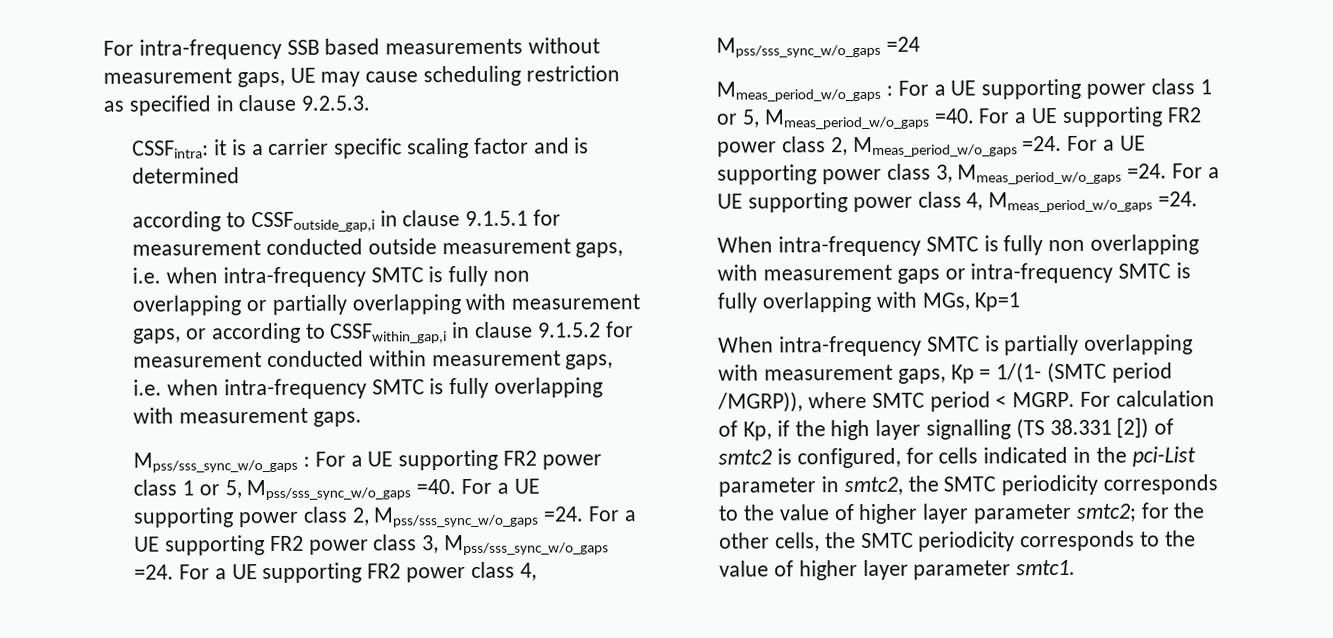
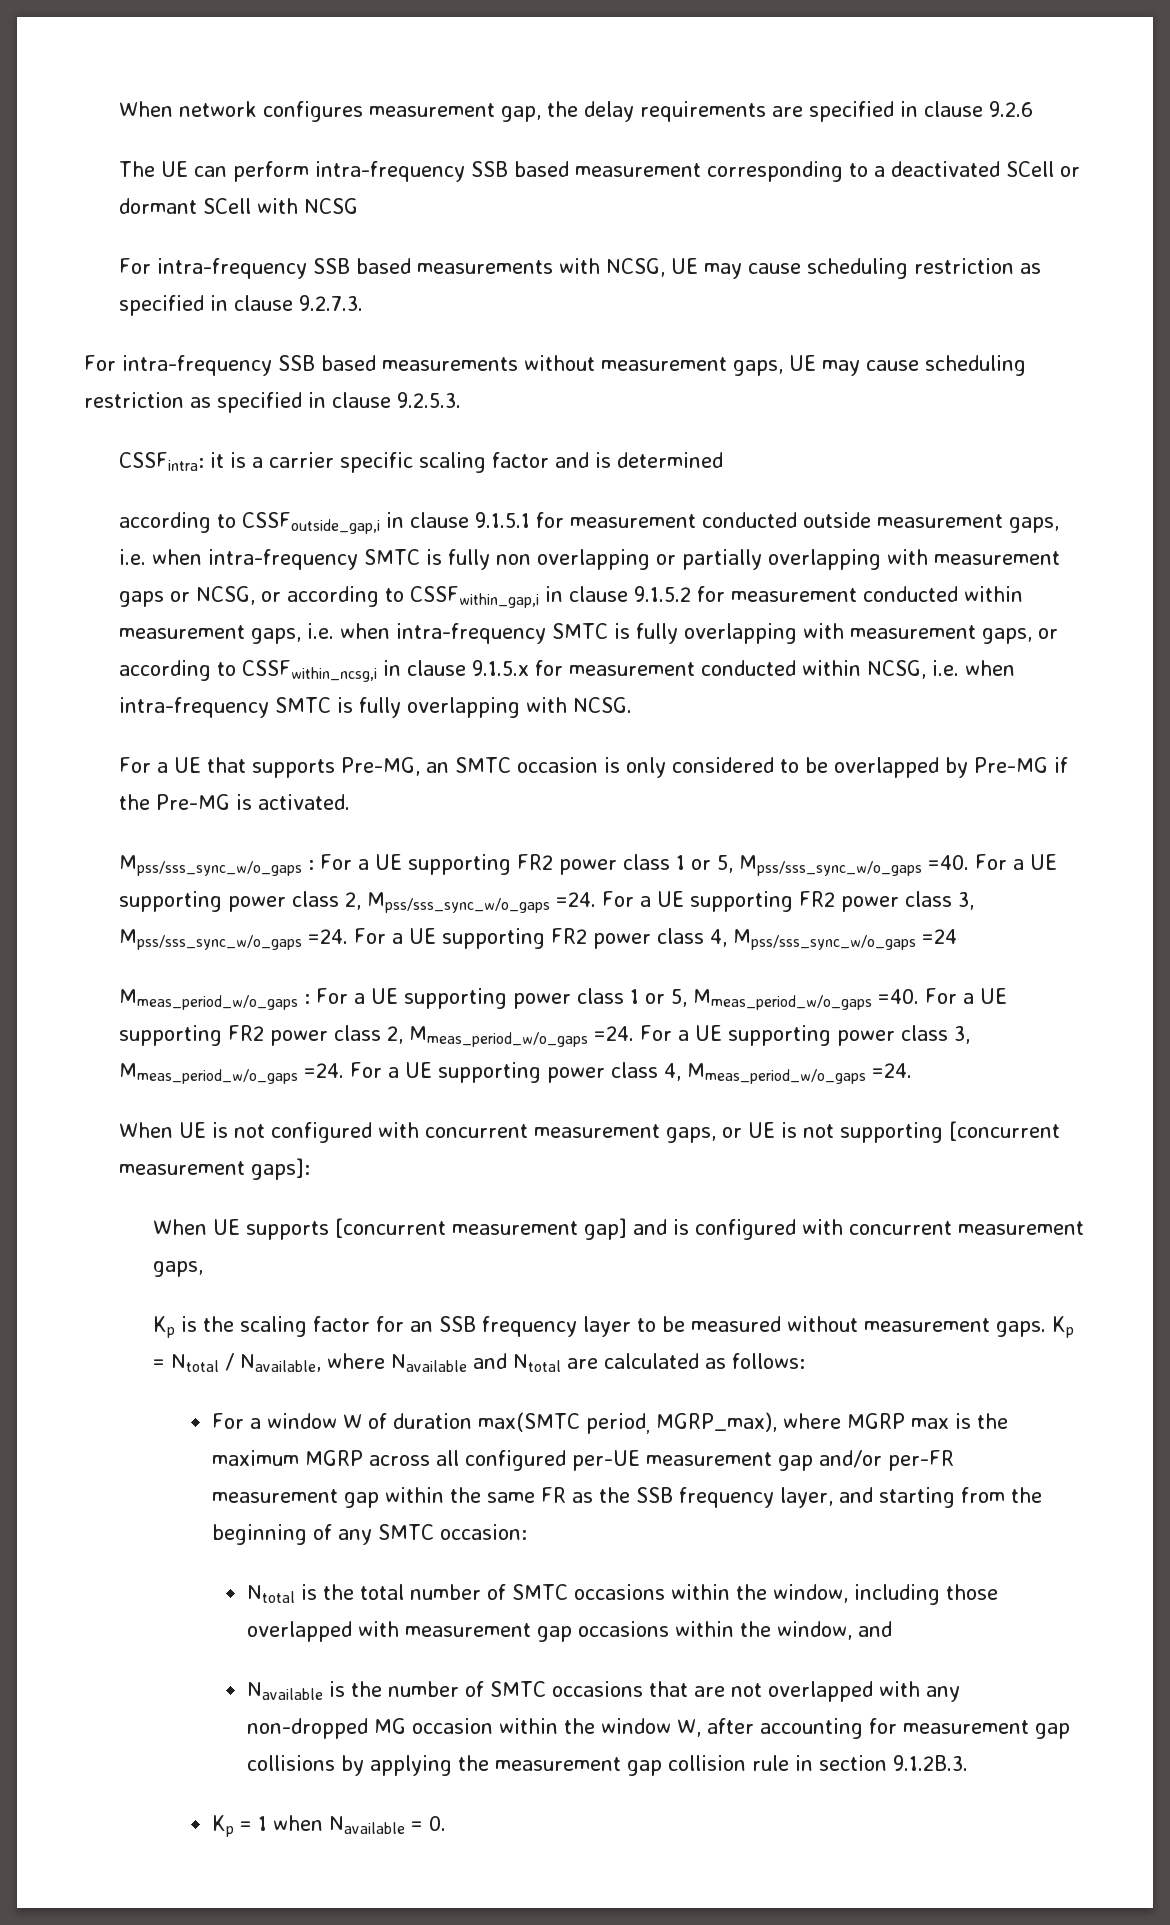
+ When network configures measurement gap, the delay requirements are specified in clause 9.2.6
+ The UE can perform intra-frequency SSB based measurement corresponding to a deactivated SCell or dormant SCell with NCSG
+ For intra-frequency SSB based measurements with NCSG, UE may cause scheduling restriction as specified in clause 9.2.7.3.
- according to CSSFoutside_gap,i in clause 9.1.5.1 for measurement conducted outside measurement gaps, i.e. when intra-frequency SMTC is fully non overlapping or partially overlapping with measurement gaps, or according to CSSFwithin_gap,i in clause 9.1.5.2 for measurement conducted within measurement gaps, i.e. when intra-frequency SMTC is fully overlapping with measurement gaps.
+ according to CSSFoutside_gap,i in clause 9.1.5.1 for measurement conducted outside measurement gaps, i.e. when intra-frequency SMTC is fully non overlapping or partially overlapping with measurement gaps or NCSG, or according to CSSFwithin_gap,i in clause 9.1.5.2 for measurement conducted within measurement gaps, i.e. when intra-frequency SMTC is fully overlapping with measurement gaps, or according to CSSFwithin_ncsg,i in clause 9.1.5.x for measurement conducted within NCSG, i.e. when intra-frequency SMTC is fully overlapping with NCSG.
+ For a UE that supports Pre-MG, an SMTC occasion is only considered to be overlapped by Pre-MG if the Pre-MG is activated.
- When intra-frequency SMTC is fully non overlapping with measurement gaps or intra-frequency SMTC is fully overlapping with MGs, Kp=1
- When intra-frequency SMTC is partially overlapping with measurement gaps, Kp = 1/(1- (SMTC period /MGRP)), where SMTC period < MGRP. For calculation of Kp, if the high layer signalling (TS 38.331 [2]) of smtc2 is configured, for cells indicated in the pci-List parameter in smtc2, the SMTC periodicity corresponds to the value of higher layer parameter smtc2; for the other cells, the SMTC periodicity corresponds to the value of higher layer parameter smtc1.
+ When UE is not configured with concurrent measurement gaps, or UE is not supporting [concurrent measurement gaps]:
+ When UE supports [concurrent measurement gap] and is configured with concurrent measurement gaps,
+ Kp is the scaling factor for an SSB frequency layer to be measured without measurement gaps. Kp = Ntotal / Navailable, where Navailable and Ntotal are calculated as follows:
+ For a window W of duration max(SMTC period, MGRP_max), where MGRP max is the maximum MGRP across all configured per-UE measurement gap and/or per-FR measurement gap within the same FR as the SSB frequency layer, and starting from the beginning of any SMTC occasion:
+ Ntotal is the total number of SMTC occasions within the window, including those overlapped with measurement gap occasions within the window, and
+ Navailable is the number of SMTC occasions that are not overlapped with any non-dropped MG occasion within the window W, after accounting for measurement gap collisions by applying the measurement gap collision rule in section 9.1.2B.3.
+ Kp = 1 when Navailable = 0.

